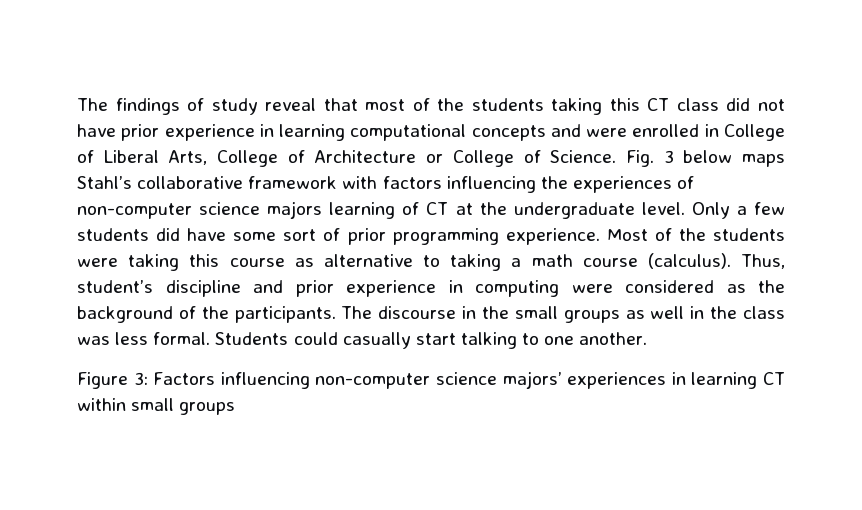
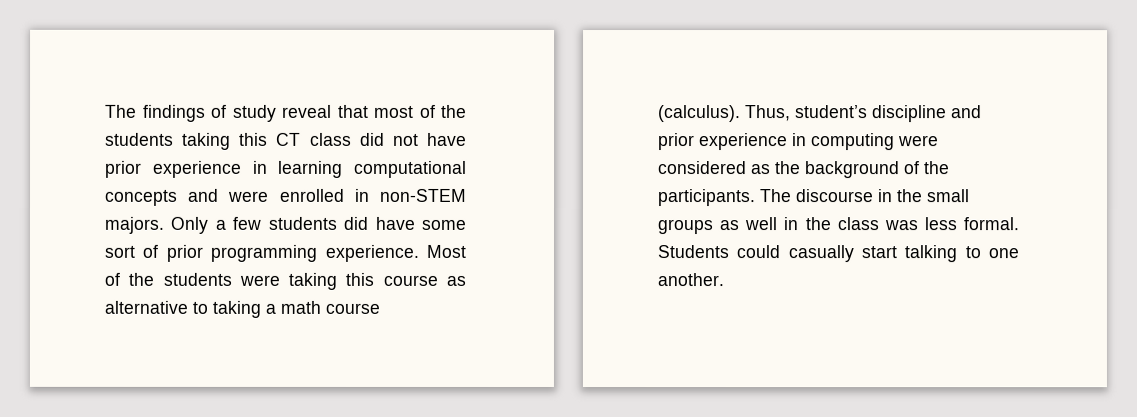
- The findings of study reveal that most of the students taking this CT class did not have prior experience in learning computational concepts and were enrolled in College of Liberal Arts, College of Architecture or College of Science. Fig. 3 below maps Stahl’s collaborative framework with factors influencing the experiences of non-computer science majors learning of CT at the undergraduate level.
+ The findings of study reveal that most of the students taking this CT class did not have prior experience in learning computational concepts and were enrolled in non-STEM majors.
- Figure 3: Factors influencing non-computer science majors’ experiences in learning CT within small groups

